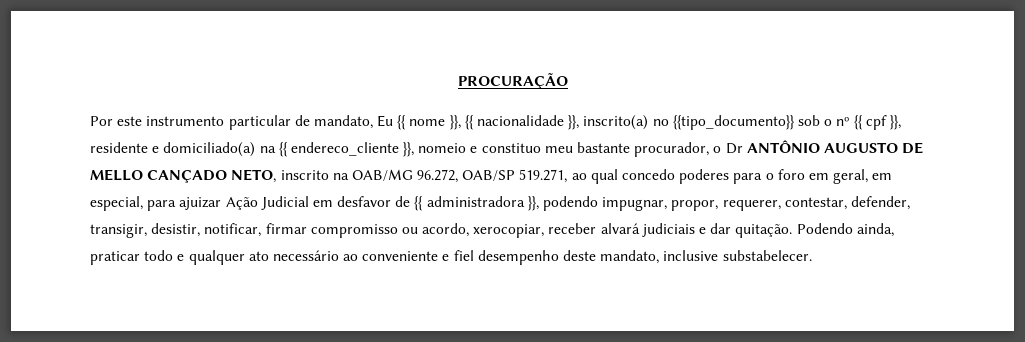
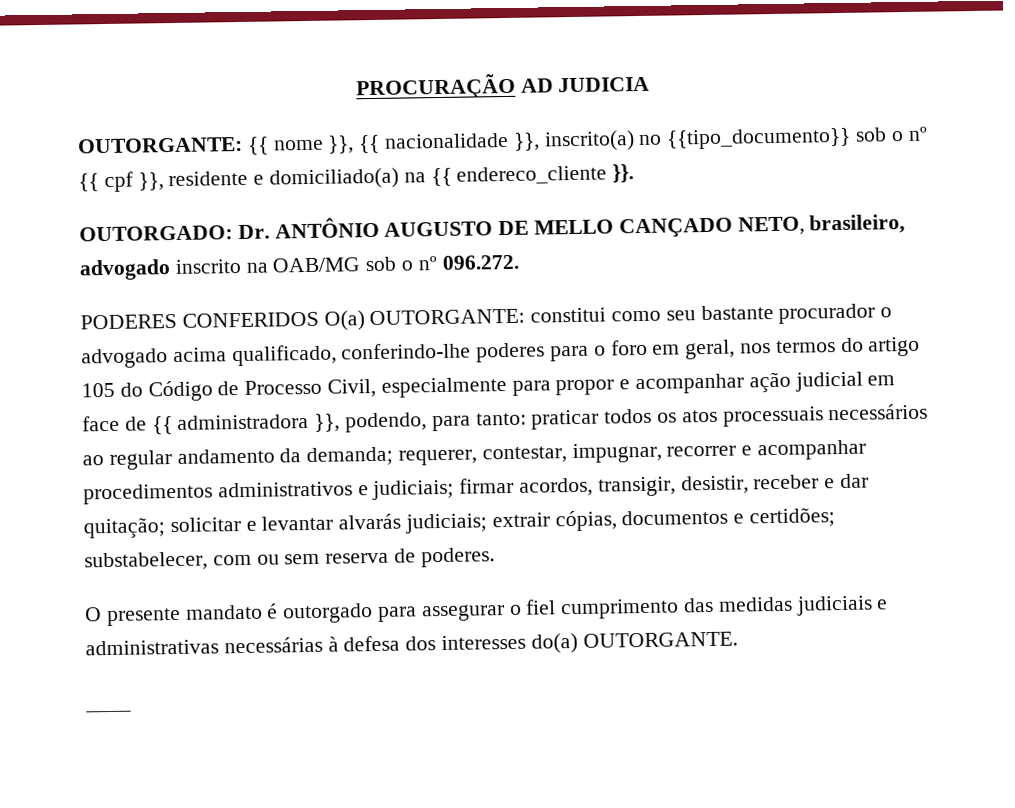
- PROCURAÇÃO
- Por este instrumento particular de mandato, Eu {{ nome }}, {{ nacionalidade }}, inscrito(a) no {{tipo_documento}} sob o nº {{ cpf }}, residente e domiciliado(a) na {{ endereco_cliente }}, nomeio e constituo meu bastante procurador, o Dr ANTÔNIO AUGUSTO DE MELLO CANÇADO NETO, inscrito na OAB/MG 96.272, OAB/SP 519.271, ao qual concedo poderes para o foro em geral, em especial, para ajuizar Ação Judicial em desfavor de {{ administradora }}, podendo impugnar, propor, requerer, contestar, defender, transigir, desistir, notificar, firmar compromisso ou acordo, xerocopiar, receber alvará judiciais e dar quitação. Podendo ainda, praticar todo e qualquer ato necessário ao conveniente e fiel desempenho deste mandato, inclusive substabelecer.
+ PROCURAÇÃO AD JUDICIA
+ OUTORGANTE: {{ nome }}, {{ nacionalidade }}, inscrito(a) no {{tipo_documento}} sob o nº {{ cpf }}, residente e domiciliado(a) na {{ endereco_cliente }}.
+ OUTORGADO: Dr. ANTÔNIO AUGUSTO DE MELLO CANÇADO NETO, brasileiro, advogado inscrito na OAB/MG sob o nº 096.272.
+ PODERES CONFERIDOS O(a) OUTORGANTE: constitui como seu bastante procurador o advogado acima qualificado, conferindo-lhe poderes para o foro em geral, nos termos do artigo 105 do Código de Processo Civil, especialmente para propor e acompanhar ação judicial em face de {{ administradora }}, podendo, para tanto: praticar todos os atos processuais necessários ao regular andamento da demanda; requerer, contestar, impugnar, recorrer e acompanhar procedimentos administrativos e judiciais; firmar acordos, transigir, desistir, receber e dar quitação; solicitar e levantar alvarás judiciais; extrair cópias, documentos e certidões; substabelecer, com ou sem reserva de poderes.
+ O presente mandato é outorgado para assegurar o fiel cumprimento das medidas judiciais e administrativas necessárias à defesa dos interesses do(a) OUTORGANTE.
+ ____

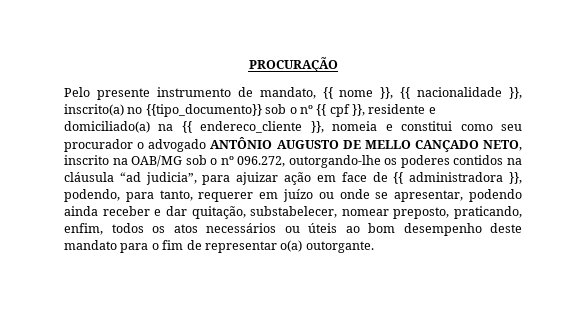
- PROCURAÇÃO AD JUDICIA
- OUTORGANTE: {{ nome }}, {{ nacionalidade }}, inscrito(a) no {{tipo_documento}} sob o nº {{ cpf }}, residente e domiciliado(a) na {{ endereco_cliente }}.
- OUTORGADO: Dr. ANTÔNIO AUGUSTO DE MELLO CANÇADO NETO, brasileiro, advogado inscrito na OAB/MG sob o nº 096.272.
- PODERES CONFERIDOS O(a) OUTORGANTE: constitui como seu bastante procurador o advogado acima qualificado, conferindo-lhe poderes para o foro em geral, nos termos do artigo 105 do Código de Processo Civil, especialmente para propor e acompanhar ação judicial em face de {{ administradora }}, podendo, para tanto: praticar todos os atos processuais necessários ao regular andamento da demanda; requerer, contestar, impugnar, recorrer e acompanhar procedimentos administrativos e judiciais; firmar acordos, transigir, desistir, receber e dar quitação; solicitar e levantar alvarás judiciais; extrair cópias, documentos e certidões; substabelecer, com ou sem reserva de poderes.
- O presente mandato é outorgado para assegurar o fiel cumprimento das medidas judiciais e administrativas necessárias à defesa dos interesses do(a) OUTORGANTE.
- ____
+ PROCURAÇÃO
+ Pelo presente instrumento de mandato, {{ nome }}, {{ nacionalidade }}, inscrito(a) no {{tipo_documento}} sob o nº {{ cpf }}, residente e domiciliado(a) na {{ endereco_cliente }}, nomeia e constitui como seu procurador o advogado ANTÔNIO AUGUSTO DE MELLO CANÇADO NETO, inscrito na OAB/MG sob o nº 096.272, outorgando-lhe os poderes contidos na cláusula “ad judicia”, para ajuizar ação em face de {{ administradora }}, podendo, para tanto, requerer em juízo ou onde se apresentar, podendo ainda receber e dar quitação, substabelecer, nomear preposto, praticando, enfim, todos os atos necessários ou úteis ao bom desempenho deste mandato para o fim de representar o(a) outorgante.

